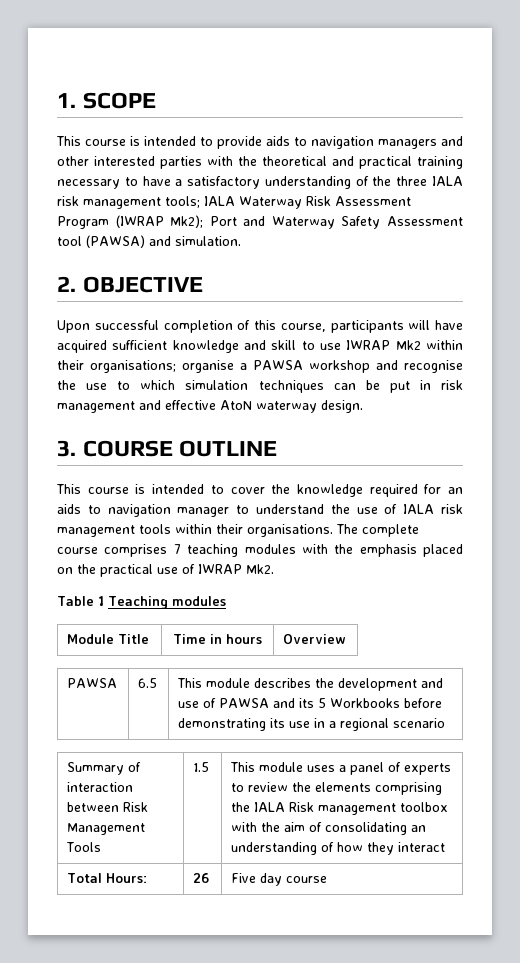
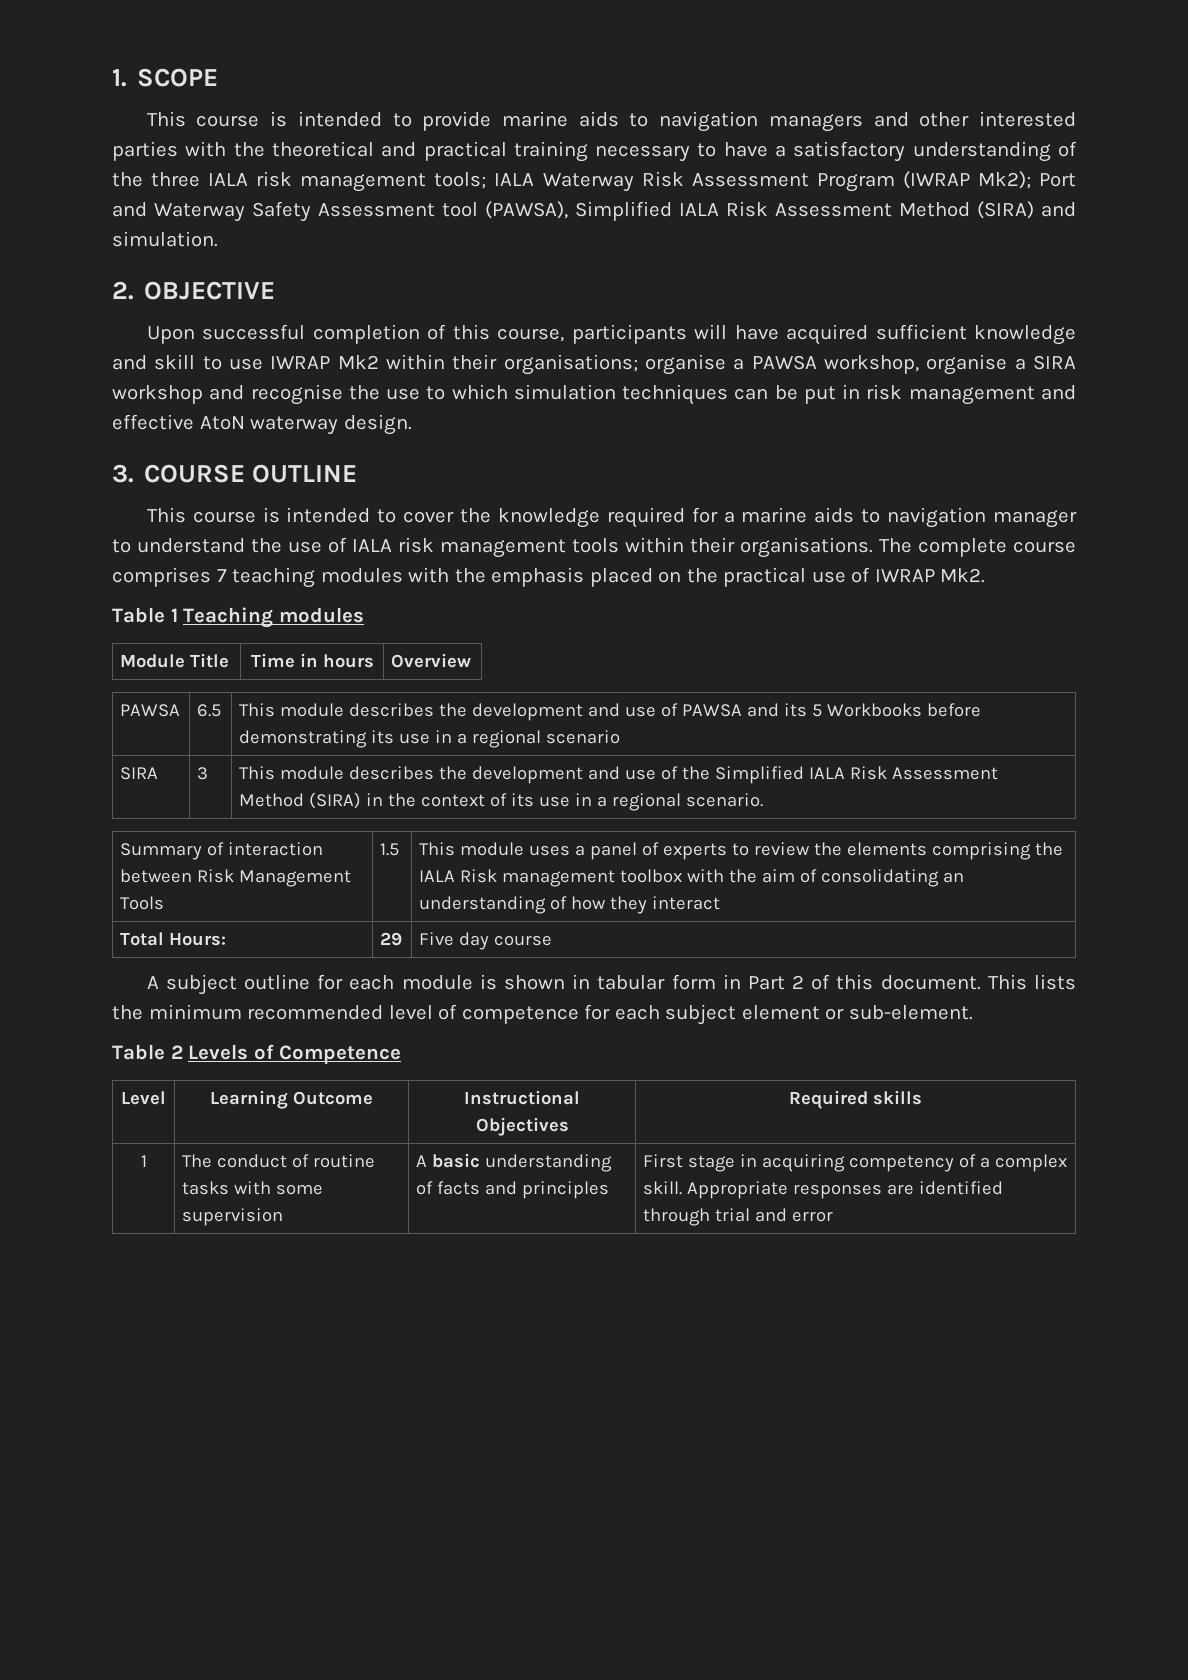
- This course is intended to provide aids to navigation managers and other interested parties with the theoretical and practical training necessary to have a satisfactory understanding of the three IALA risk management tools; IALA Waterway Risk Assessment Program (IWRAP Mk2); Port and Waterway Safety Assessment tool (PAWSA) and simulation.
+ This course is intended to provide marine aids to navigation managers and other interested parties with the theoretical and practical training necessary to have a satisfactory understanding of the three IALA risk management tools; IALA Waterway Risk Assessment Program (IWRAP Mk2); Port and Waterway Safety Assessment tool (PAWSA), Simplified IALA Risk Assessment Method (SIRA) and simulation.
- Upon successful completion of this course, participants will have acquired sufficient knowledge and skill to use IWRAP Mk2 within their organisations; organise a PAWSA workshop and recognise the use to which simulation techniques can be put in risk management and effective AtoN waterway design.
+ Upon successful completion of this course, participants will have acquired sufficient knowledge and skill to use IWRAP Mk2 within their organisations; organise a PAWSA workshop, organise a SIRA workshop and recognise the use to which simulation techniques can be put in risk management and effective AtoN waterway design.
- This course is intended to cover the knowledge required for an aids to navigation manager to understand the use of IALA risk management tools within their organisations.
+ This course is intended to cover the knowledge required for a marine aids to navigation manager to understand the use of IALA risk management tools within their organisations.
+ SIRA | 3 | This module describes the development and use of the Simplified IALA Risk Assessment Method (SIRA) in the context of its use in a regional scenario.
- Total Hours: | 26 | Five day course
+ Total Hours: | 29 | Five day course
+ A subject outline for each module is shown in tabular form in Part 2 of this document. This lists the minimum recommended level of competence for each subject element or sub-element.
+ Table 2 Levels of Competence
+ Level | Learning Outcome | Instructional Objectives | Required skills
+ 1 | The conduct of routine tasks with some supervision | A basic understanding of facts and principles | First stage in acquiring competency of a complex skill. Appropriate responses are identified through trial and error

